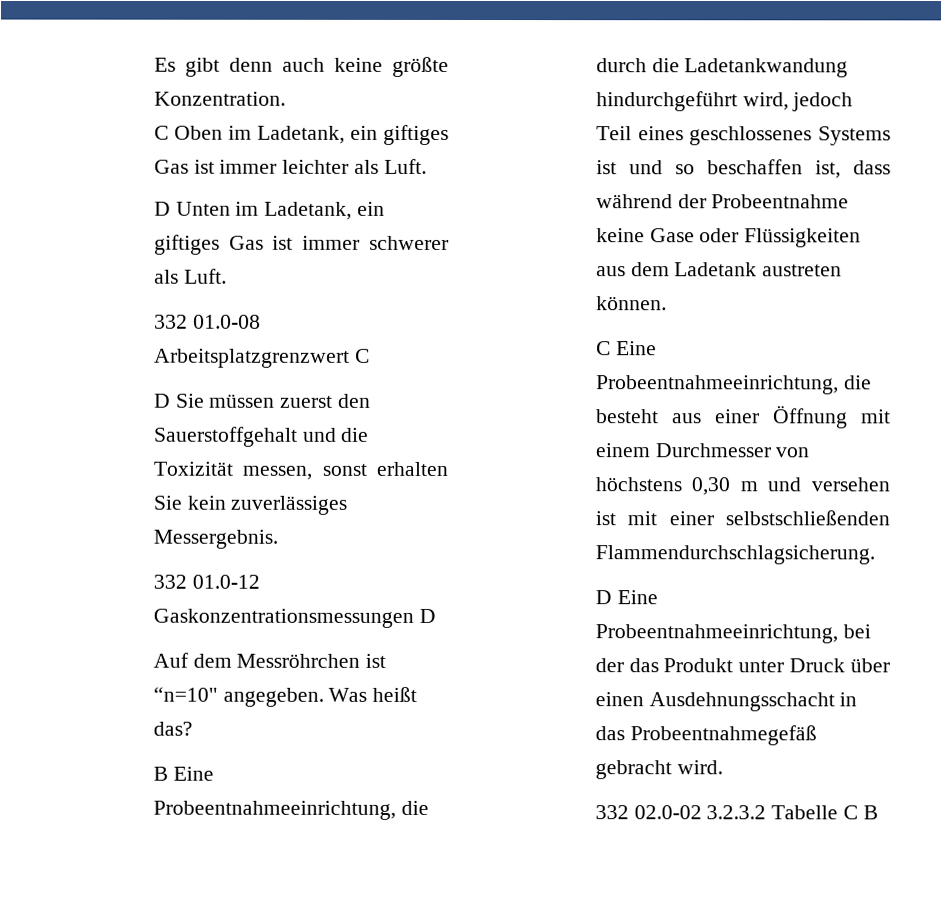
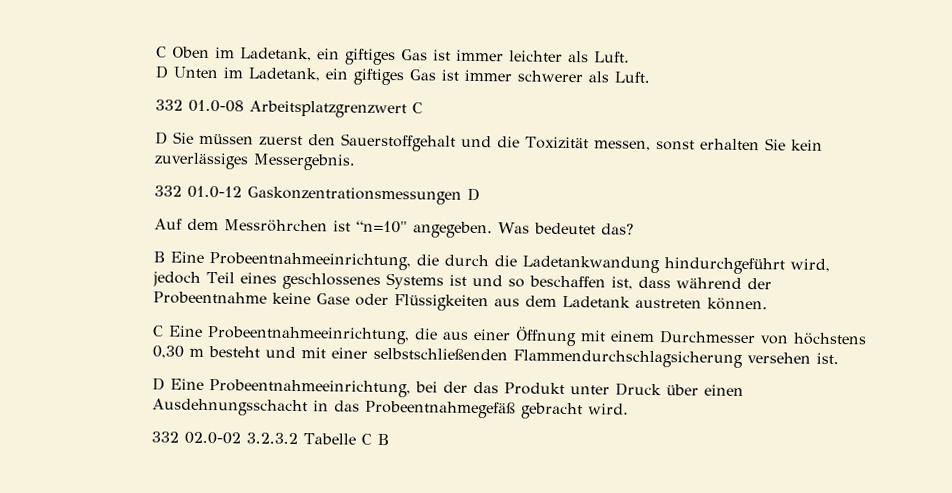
- Es gibt denn auch keine größte Konzentration.
- Was heißt das?
+ Was bedeutet das?
- C Eine Probeentnahmeeinrichtung, die besteht aus einer Öffnung mit einem Durchmesser von höchstens 0,30 m und versehen ist mit einer selbstschließenden Flammendurchschlagsicherung.
+ C Eine Probeentnahmeeinrichtung, die aus einer Öffnung mit einem Durchmesser von höchstens 0,30 m besteht und mit einer selbstschließenden Flammendurchschlagsicherung versehen ist.

